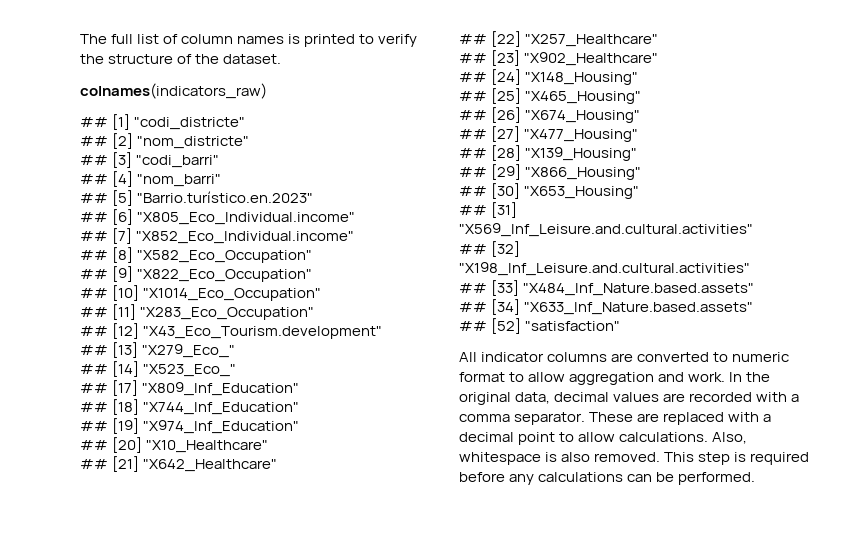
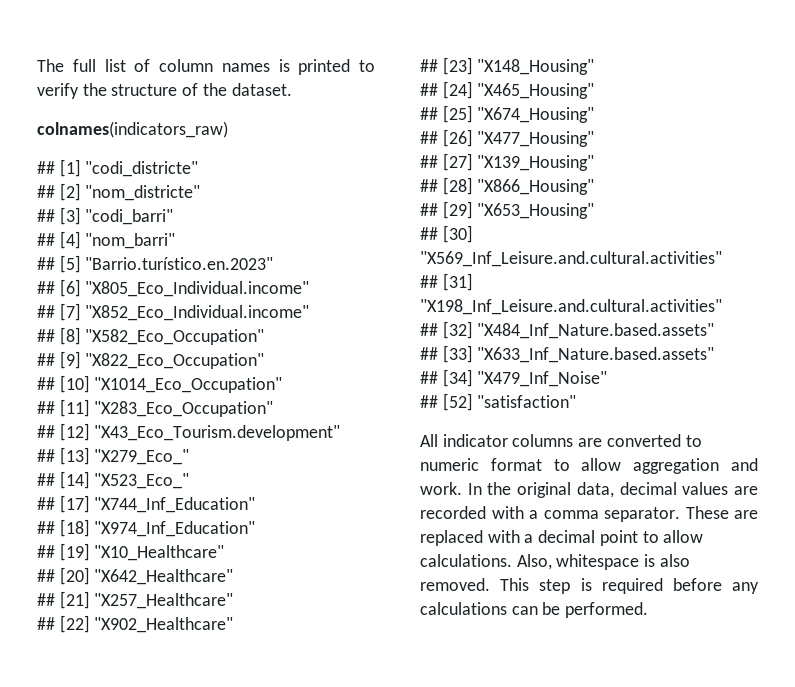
- ## [17] "X809_Inf_Education"
+ ## [17] "X744_Inf_Education"
- ## [18] "X744_Inf_Education"
+ ## [18] "X974_Inf_Education"
- ## [19] "X974_Inf_Education"
+ ## [19] "X10_Healthcare"
- ## [20] "X10_Healthcare"
+ ## [20] "X642_Healthcare"
- ## [21] "X642_Healthcare"
+ ## [21] "X257_Healthcare"
- ## [22] "X257_Healthcare"
+ ## [22] "X902_Healthcare"
- ## [23] "X902_Healthcare"
+ ## [23] "X148_Housing"
- ## [24] "X148_Housing"
+ ## [24] "X465_Housing"
- ## [25] "X465_Housing"
+ ## [25] "X674_Housing"
- ## [26] "X674_Housing"
+ ## [26] "X477_Housing"
- ## [27] "X477_Housing"
+ ## [27] "X139_Housing"
- ## [28] "X139_Housing"
+ ## [28] "X866_Housing"
- ## [29] "X866_Housing"
+ ## [29] "X653_Housing"
- ## [30] "X653_Housing"
+ ## [30] "X569_Inf_Leisure.and.cultural.activities"
- ## [31] "X569_Inf_Leisure.and.cultural.activities"
+ ## [31] "X198_Inf_Leisure.and.cultural.activities"
- ## [32] "X198_Inf_Leisure.and.cultural.activities"
+ ## [32] "X484_Inf_Nature.based.assets"
- ## [33] "X484_Inf_Nature.based.assets"
+ ## [33] "X633_Inf_Nature.based.assets"
- ## [34] "X633_Inf_Nature.based.assets"
+ ## [34] "X479_Inf_Noise"

